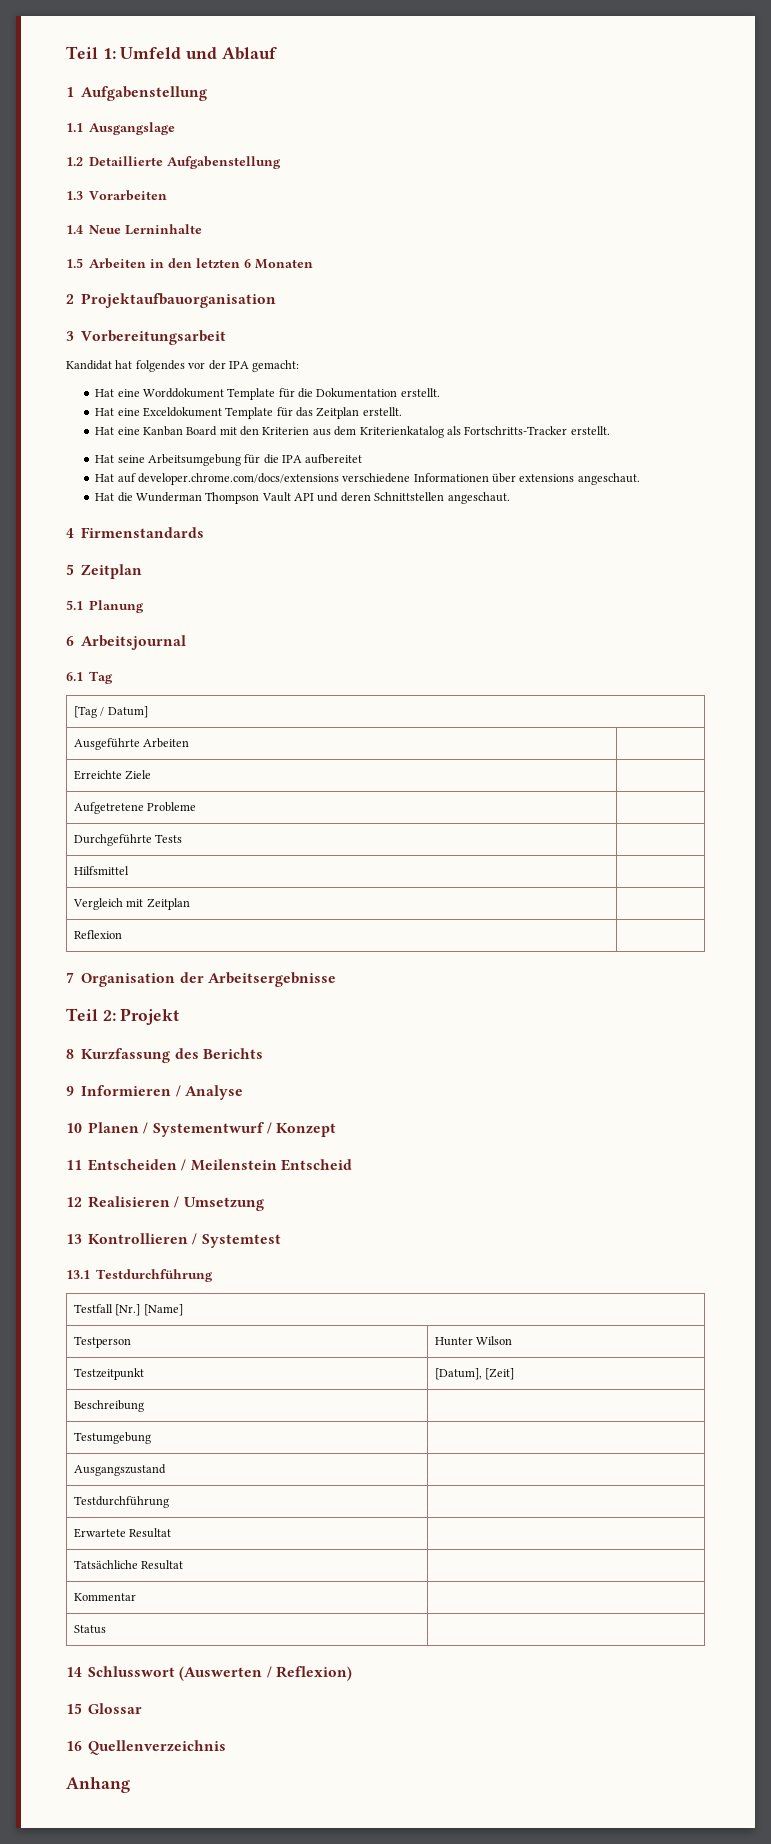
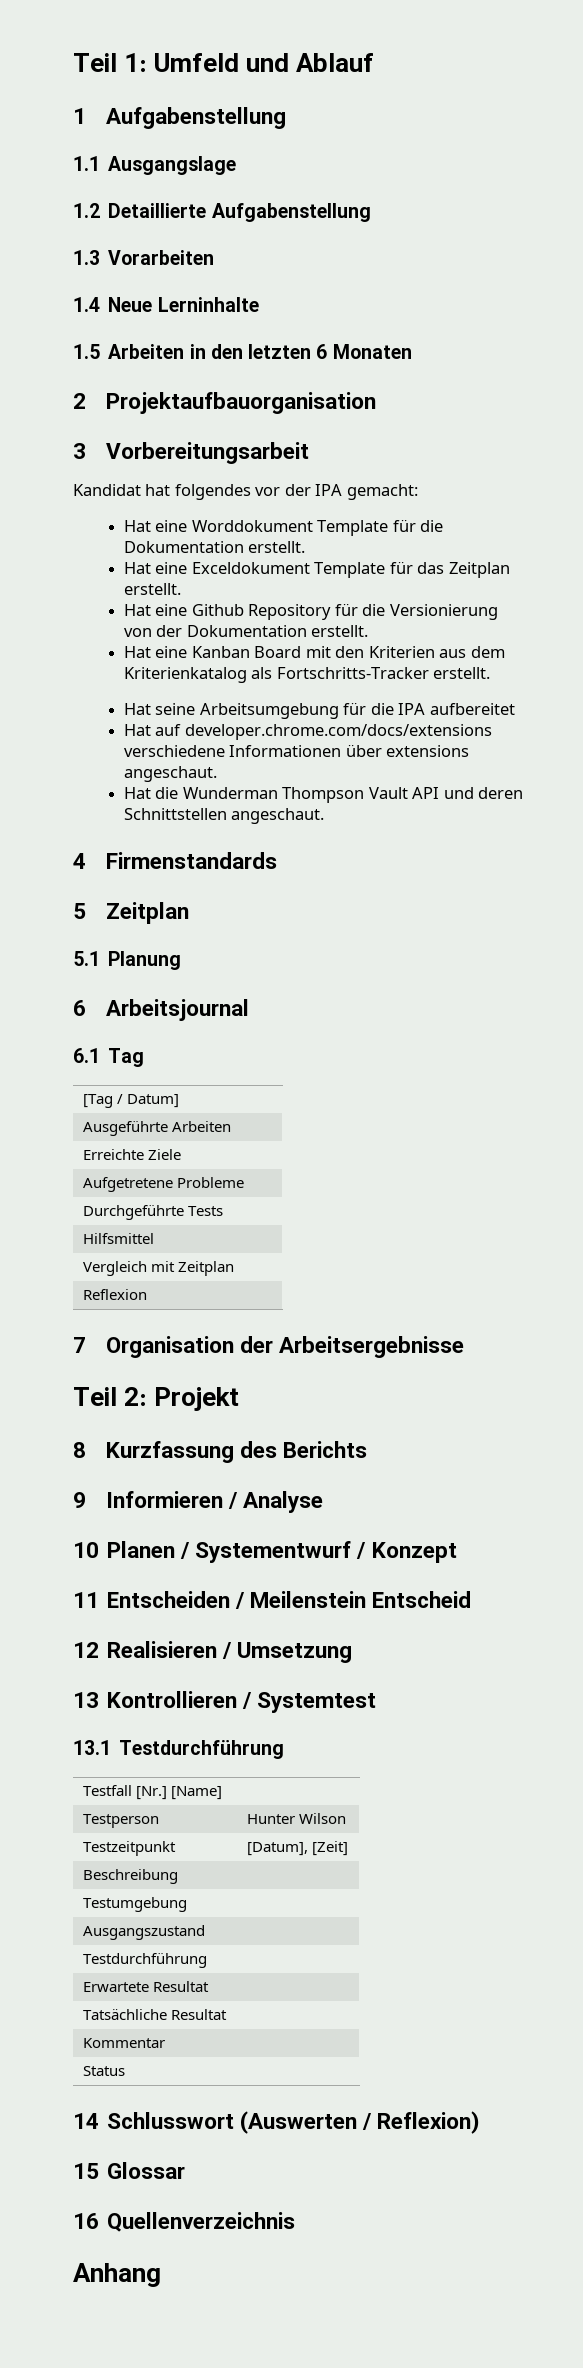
+ Hat eine Github Repository für die Versionierung von der Dokumentation erstellt.

